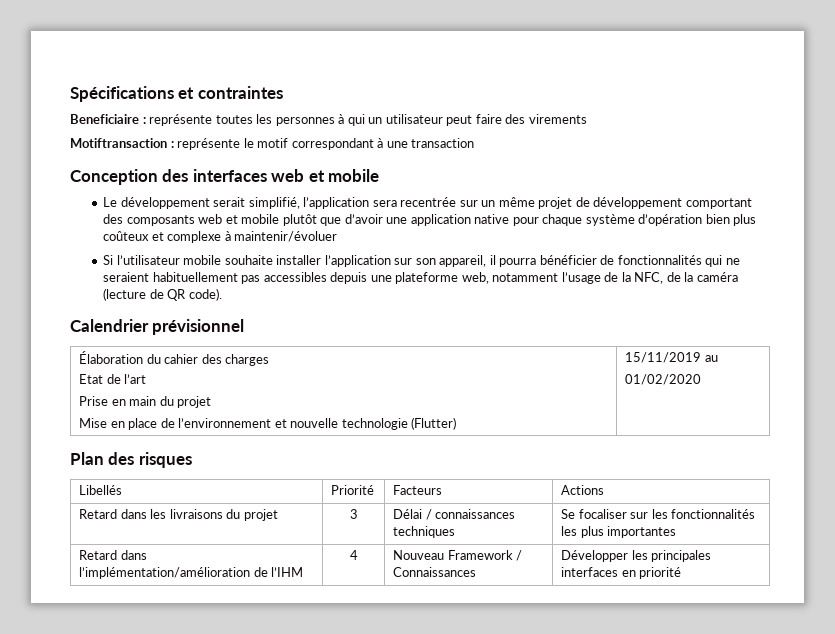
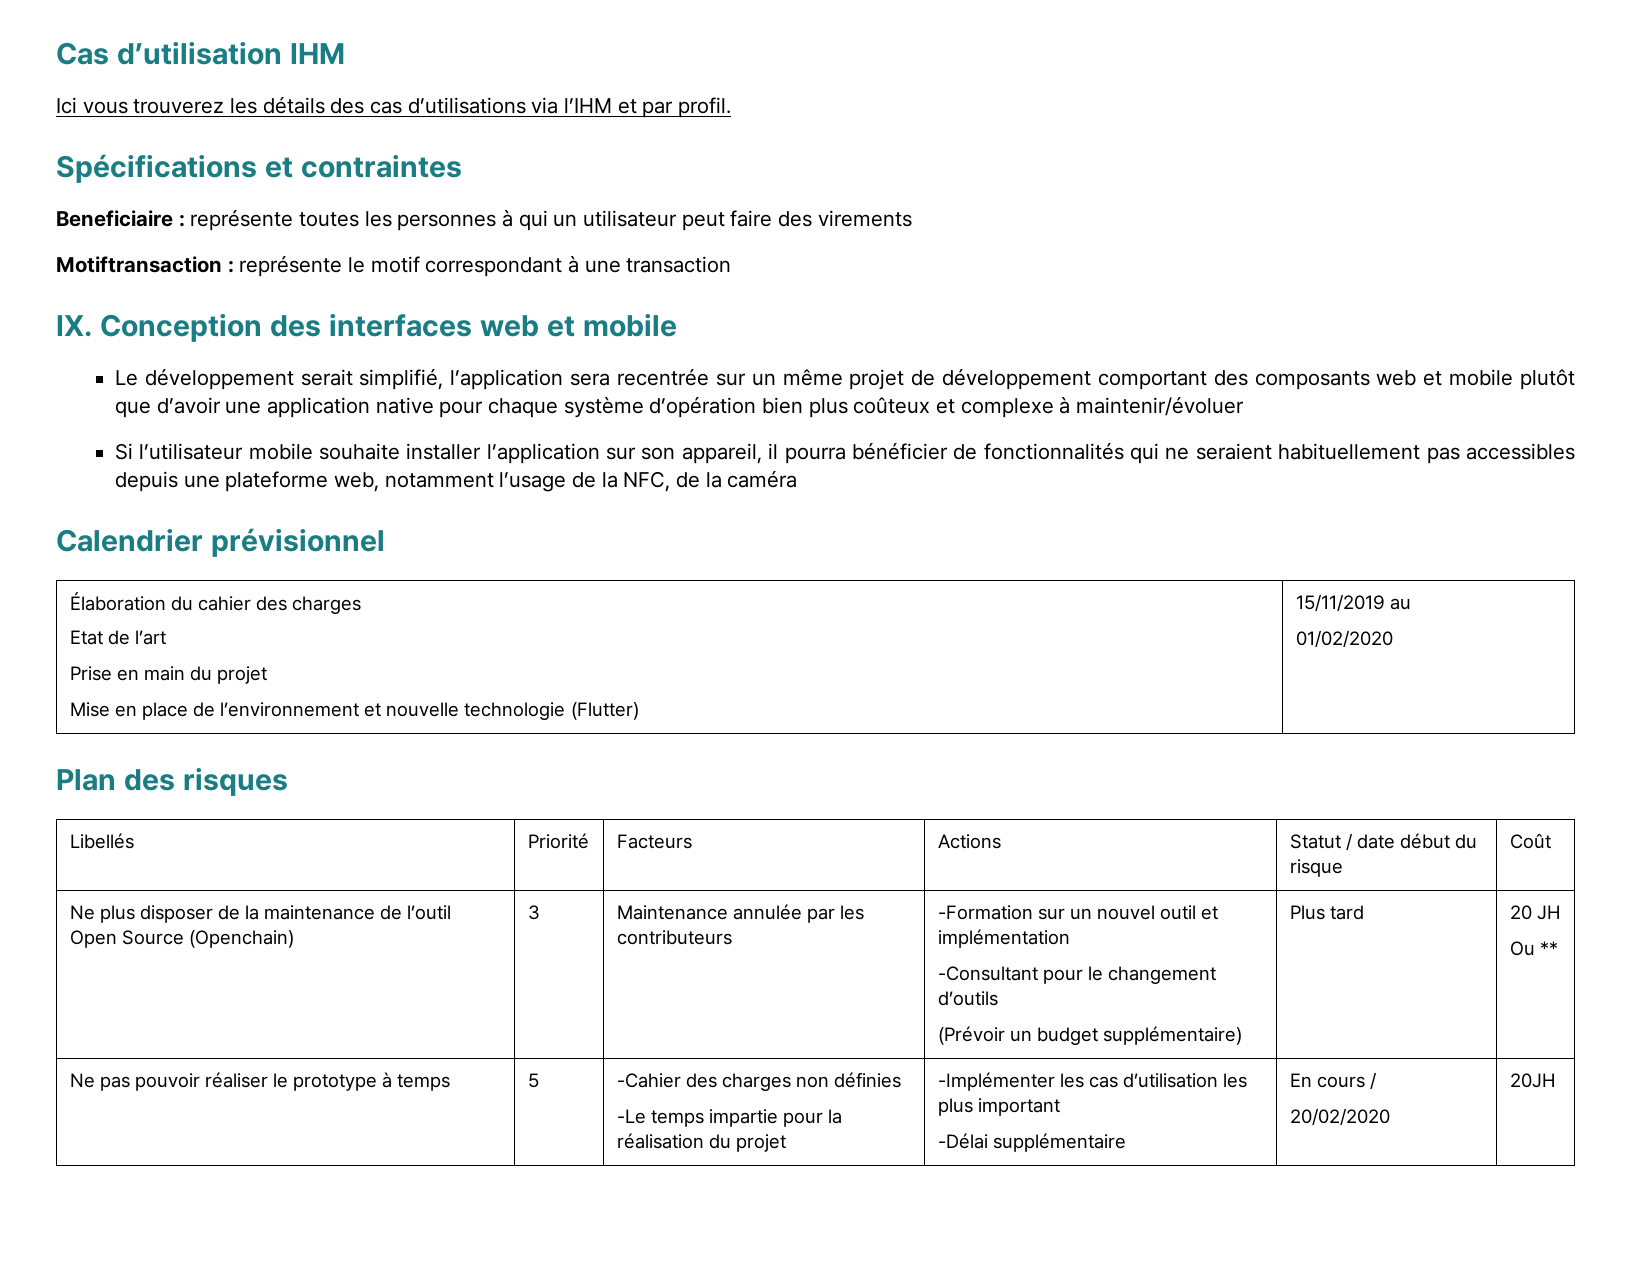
+ Cas d’utilisation IHM
+ Ici vous trouverez les détails des cas d’utilisations via l’IHM et par profil.
- Conception des interfaces web et mobile
+ IX. Conception des interfaces web et mobile
- Si l’utilisateur mobile souhaite installer l’application sur son appareil, il pourra bénéficier de fonctionnalités qui ne seraient habituellement pas accessibles depuis une plateforme web, notamment l’usage de la NFC, de la caméra (lecture de QR code).
+ Si l’utilisateur mobile souhaite installer l’application sur son appareil, il pourra bénéficier de fonctionnalités qui ne seraient habituellement pas accessibles depuis une plateforme web, notamment l’usage de la NFC, de la caméra
- Libellés | Priorité | Facteurs | Actions
- Retard dans les livraisons du projet | 3 | Délai / connaissances techniques | Se focaliser sur les fonctionnalités les plus importantes
- Retard dans l’implémentation/amélioration de l’IHM | 4 | Nouveau Framework / Connaissances | Développer les principales interfaces en priorité
+ Libellés | Priorité | Facteurs | Actions | Statut / date début du risque | Coût
+ Ne plus disposer de la maintenance de l’outil Open Source (Openchain) | 3 | Maintenance annulée par les contributeurs | -Formation sur un nouvel outil et implémentation
+ -Consultant pour le changement d’outils
+ (Prévoir un budget supplémentaire) | Plus tard | 20 JH
+ Ou **
+ Ne pas pouvoir réaliser le prototype à temps | 5 | -Cahier des charges non définies
+ -Le temps impartie pour la réalisation du projet | -Implémenter les cas d’utilisation les plus important
+ -Délai supplémentaire | En cours /
+ 20/02/2020 | 20JH

